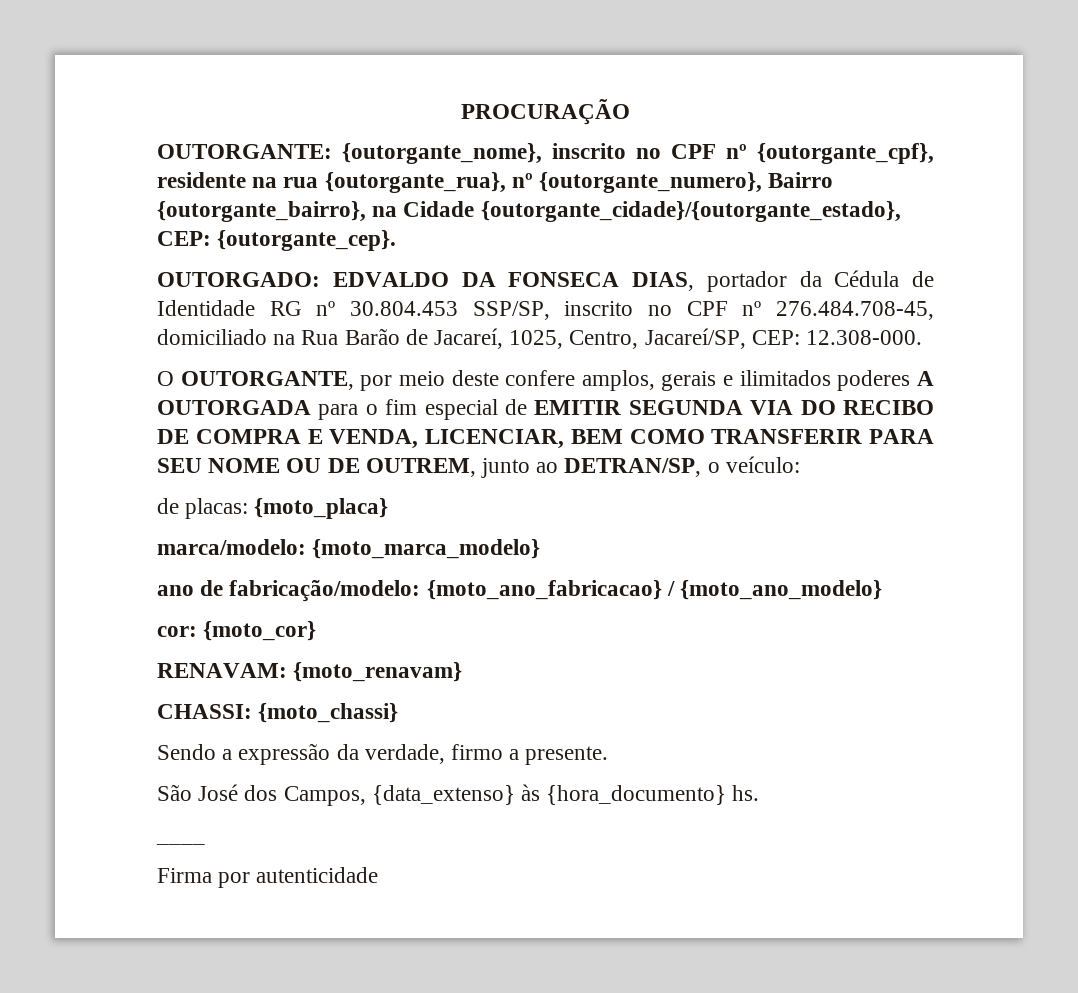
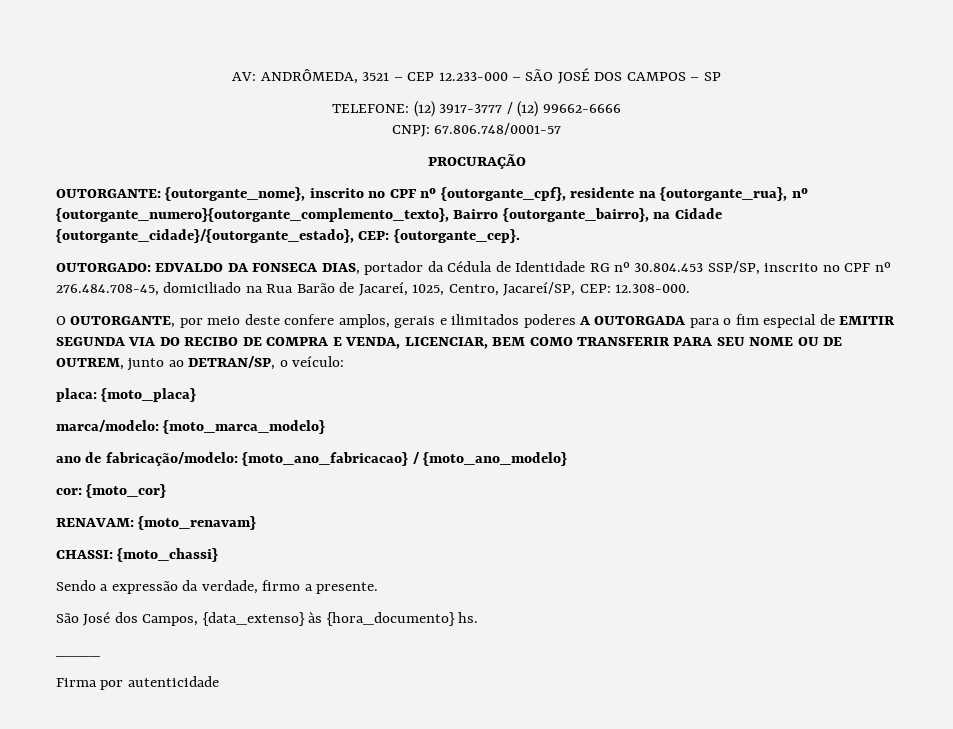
+ AV: ANDRÔMEDA, 3521 – CEP 12.233-000 – SÃO JOSÉ DOS CAMPOS – SP
+ TELEFONE: (12) 3917-3777 / (12) 99662-6666
+ CNPJ: 67.806.748/0001-57
- OUTORGANTE: {outorgante_nome}, inscrito no CPF nº {outorgante_cpf}, residente na rua {outorgante_rua}, nº {outorgante_numero}, Bairro {outorgante_bairro}, na Cidade {outorgante_cidade}/{outorgante_estado}, CEP: {outorgante_cep}.
+ OUTORGANTE: {outorgante_nome}, inscrito no CPF nº {outorgante_cpf}, residente na {outorgante_rua}, nº {outorgante_numero}{outorgante_complemento_texto}, Bairro {outorgante_bairro}, na Cidade {outorgante_cidade}/{outorgante_estado}, CEP: {outorgante_cep}.
- de placas: {moto_placa}
+ placa: {moto_placa}

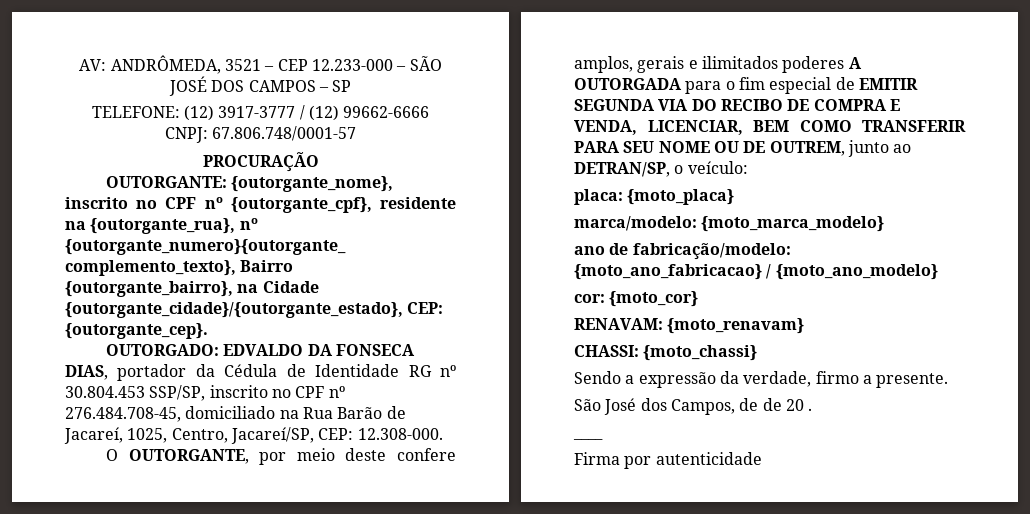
- São José dos Campos, {data_extenso} às {hora_documento} hs.
+ São José dos Campos, de de 20 .

